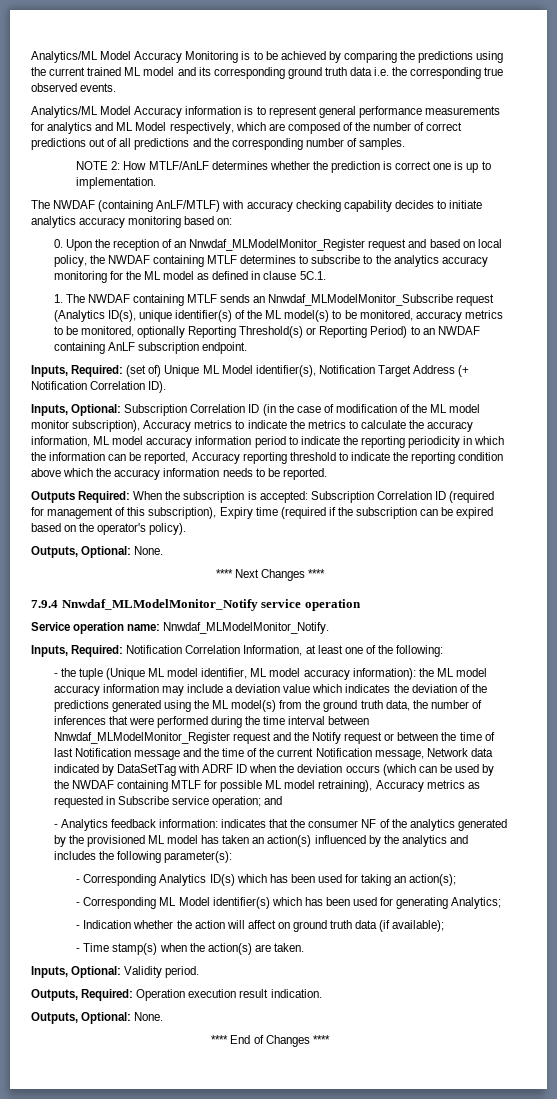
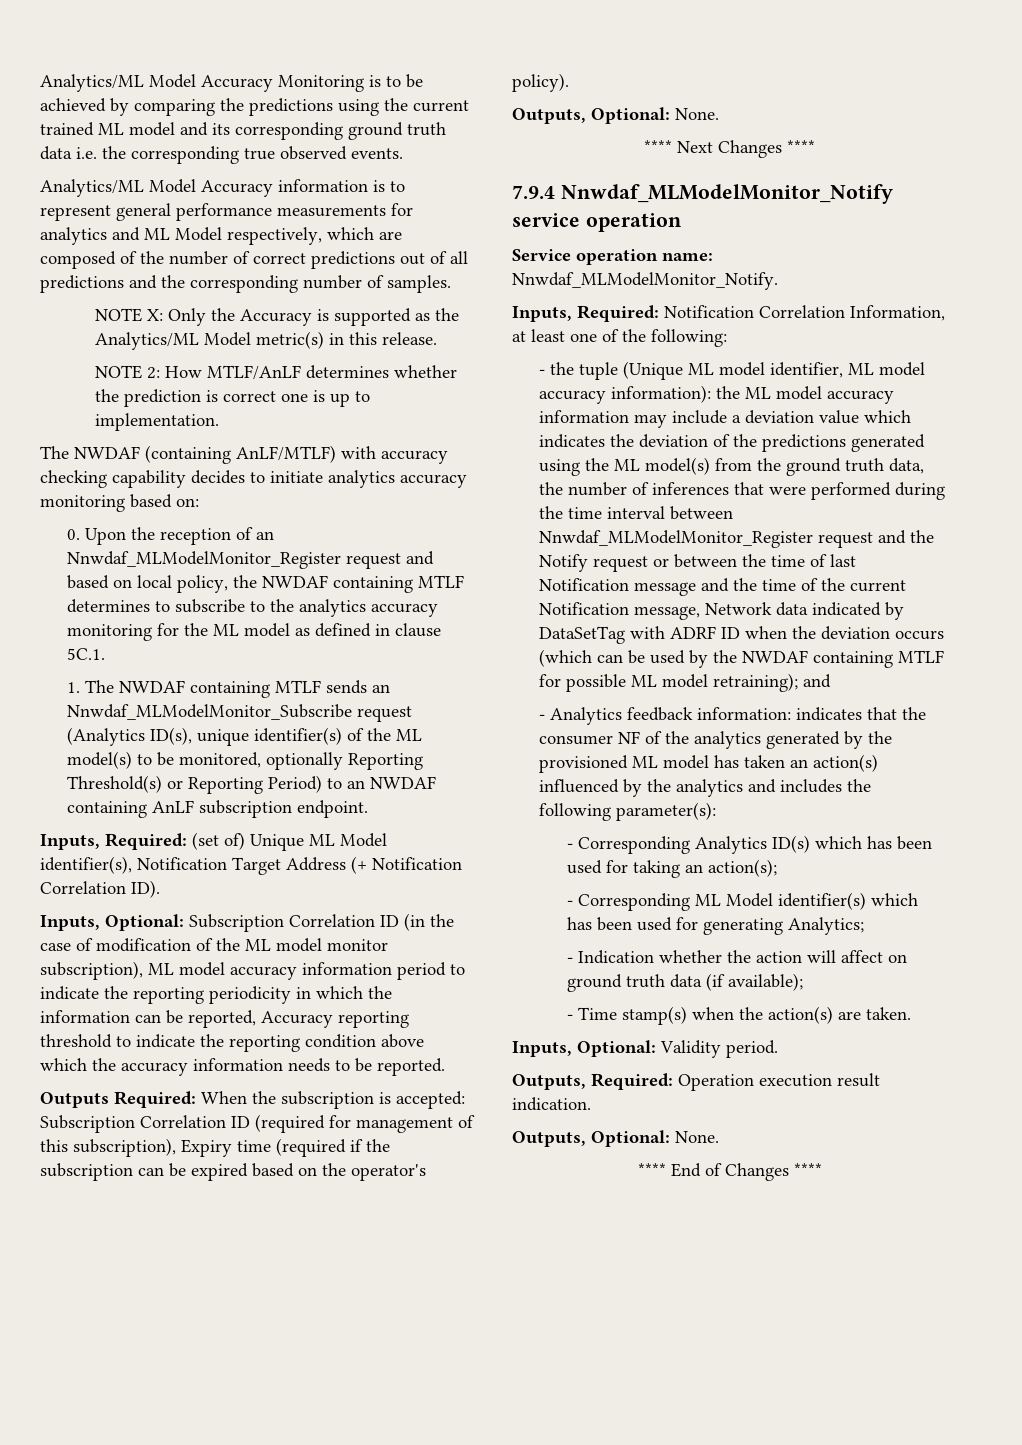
+ NOTE X: Only the Accuracy is supported as the Analytics/ML Model metric(s) in this release.
- 1. The NWDAF containing MTLF sends an Nnwdaf_MLModelMonitor_Subscribe request (Analytics ID(s), unique identifier(s) of the ML model(s) to be monitored, accuracy metrics to be monitored, optionally Reporting Threshold(s) or Reporting Period) to an NWDAF containing AnLF subscription endpoint.
+ 1. The NWDAF containing MTLF sends an Nnwdaf_MLModelMonitor_Subscribe request (Analytics ID(s), unique identifier(s) of the ML model(s) to be monitored, optionally Reporting Threshold(s) or Reporting Period) to an NWDAF containing AnLF subscription endpoint.
- Inputs, Optional: Subscription Correlation ID (in the case of modification of the ML model monitor subscription), Accuracy metrics to indicate the metrics to calculate the accuracy information, ML model accuracy information period to indicate the reporting periodicity in which the information can be reported, Accuracy reporting threshold to indicate the reporting condition above which the accuracy information needs to be reported.
+ Inputs, Optional: Subscription Correlation ID (in the case of modification of the ML model monitor subscription), ML model accuracy information period to indicate the reporting periodicity in which the information can be reported, Accuracy reporting threshold to indicate the reporting condition above which the accuracy information needs to be reported.
- the ML model accuracy information may include a deviation value which indicates the deviation of the predictions generated using the ML model(s) from the ground truth data, the number of inferences that were performed during the time interval between Nnwdaf_MLModelMonitor_Register request and the Notify request or between the time of last Notification message and the time of the current Notification message, Network data indicated by DataSetTag with ADRF ID when the deviation occurs (which can be used by the NWDAF containing MTLF for possible ML model retraining), Accuracy metrics as requested in Subscribe service operation;
+ the ML model accuracy information may include a deviation value which indicates the deviation of the predictions generated using the ML model(s) from the ground truth data, the number of inferences that were performed during the time interval between Nnwdaf_MLModelMonitor_Register request and the Notify request or between the time of last Notification message and the time of the current Notification message, Network data indicated by DataSetTag with ADRF ID when the deviation occurs (which can be used by the NWDAF containing MTLF for possible ML model retraining);

